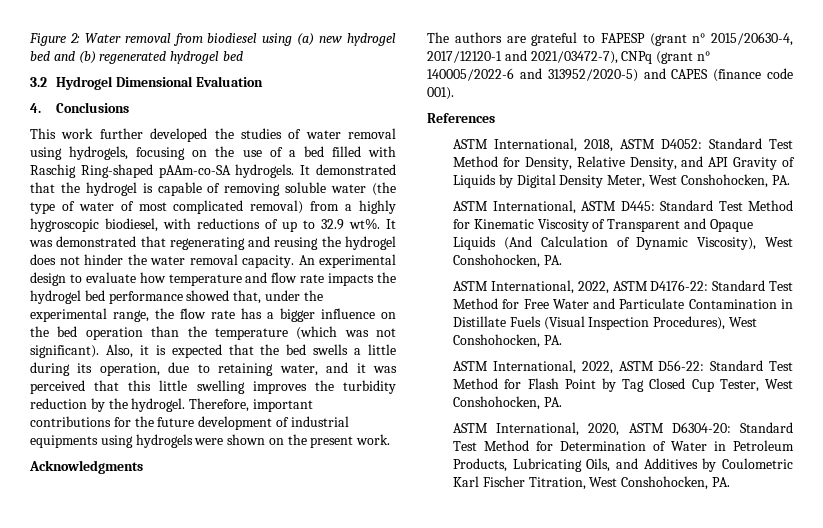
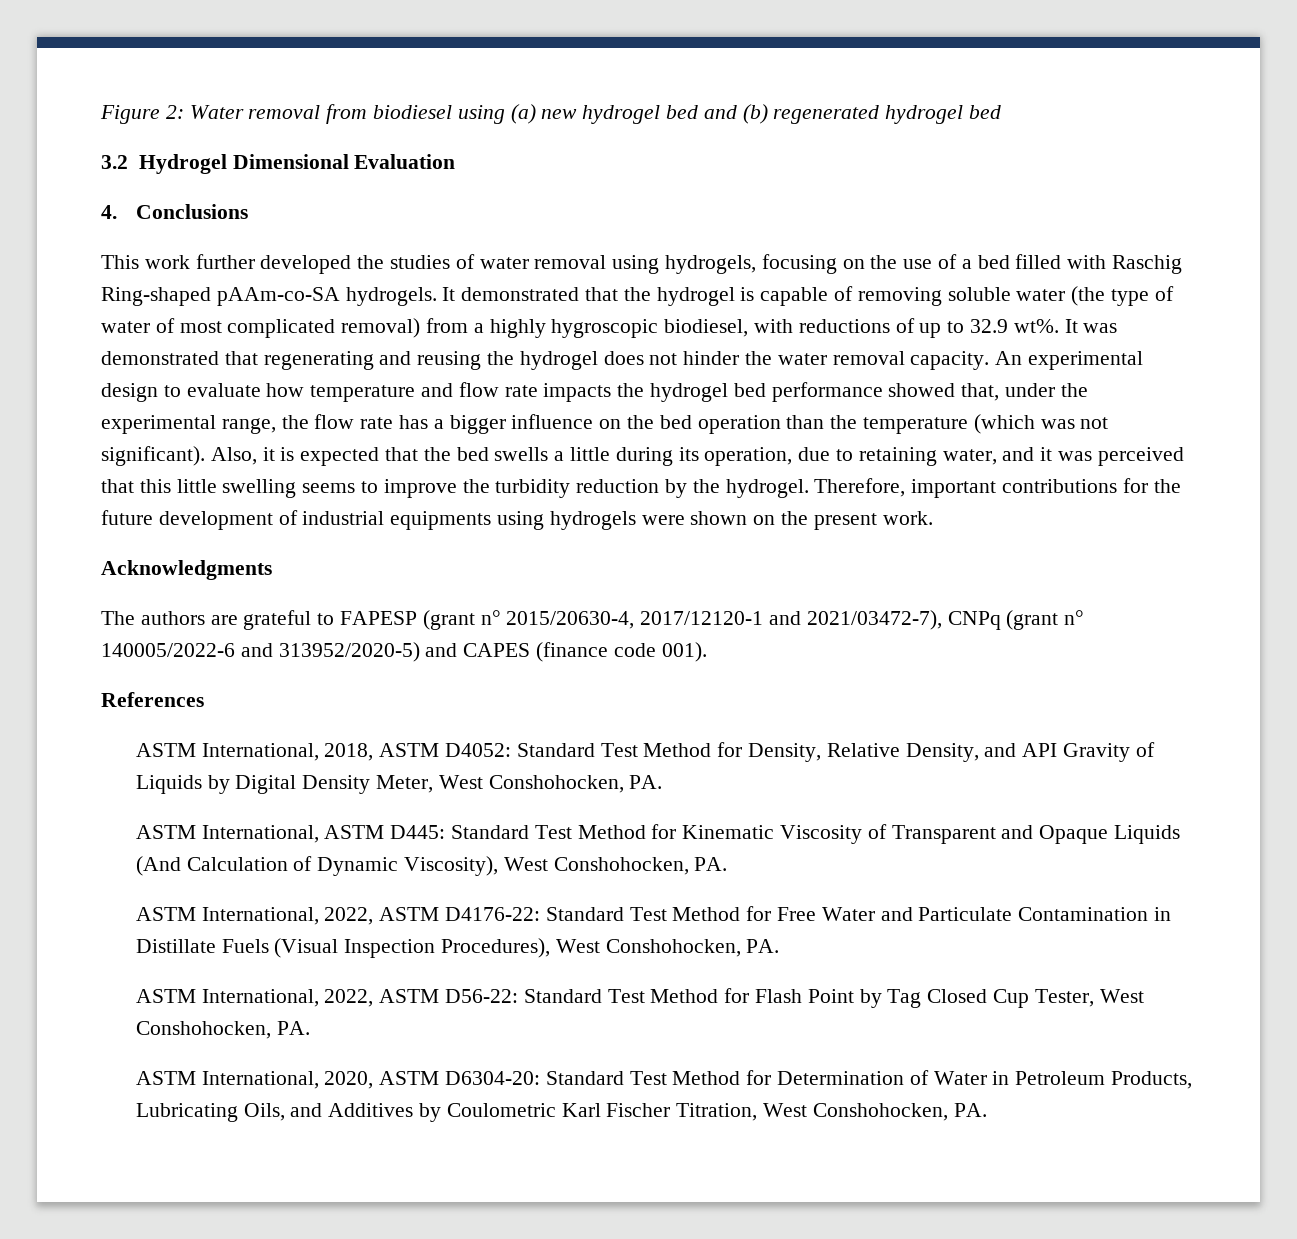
- Also, it is expected that the bed swells a little during its operation, due to retaining water, and it was perceived that this little swelling improves the turbidity reduction by the hydrogel.
+ Also, it is expected that the bed swells a little during its operation, due to retaining water, and it was perceived that this little swelling seems to improve the turbidity reduction by the hydrogel.

